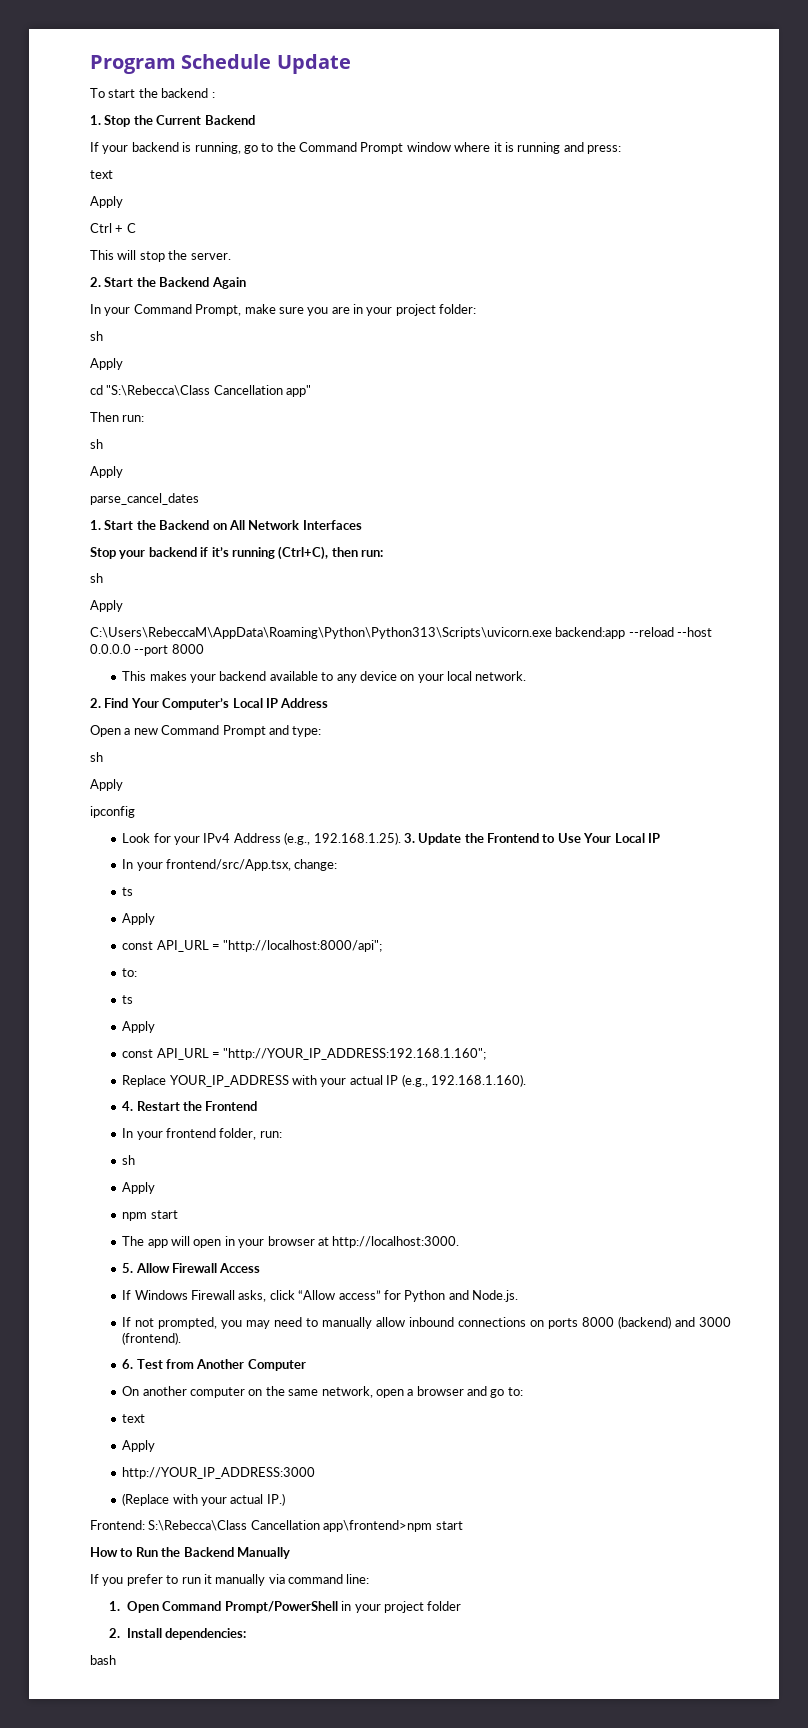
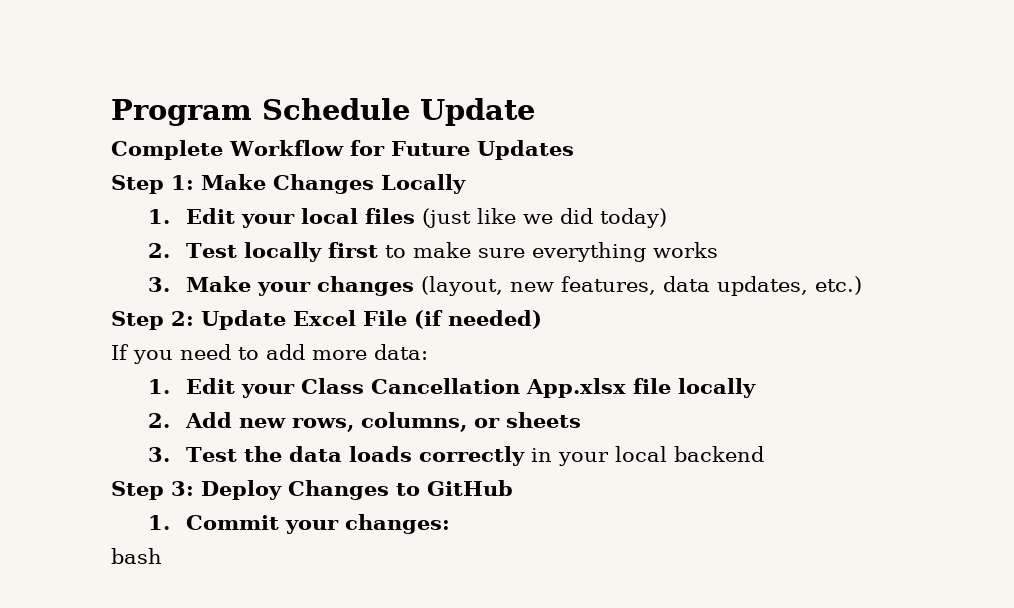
- To start the backend :
- 1. Stop the Current Backend
- If your backend is running, go to the Command Prompt window where it is running and press:
- text
- Apply
- Ctrl + C
- This will stop the server.
- 2. Start the Backend Again
- In your Command Prompt, make sure you are in your project folder:
- sh
- Apply
- cd "S:\Rebecca\Class Cancellation app"
- Then run:
- sh
- Apply
- parse_cancel_dates
- 1. Start the Backend on All Network Interfaces
- Stop your backend if it’s running (Ctrl+C), then run:
- sh
- Apply
- C:\Users\RebeccaM\AppData\Roaming\Python\Python313\Scripts\uvicorn.exe backend:app --reload --host 0.0.0.0 --port 8000
- This makes your backend available to any device on your local network.
- 2. Find Your Computer’s Local IP Address
- Open a new Command Prompt and type:
- sh
- Apply
- ipconfig
- Look for your IPv4 Address (e.g., 192.168.1.25). 3. Update the Frontend to Use Your Local IP
- In your frontend/src/App.tsx, change:
- ts
- Apply
- const API_URL = "http://localhost:8000/api";
- to:
- ts
- Apply
- const API_URL = "http://YOUR_IP_ADDRESS:192.168.1.160";
- Replace YOUR_IP_ADDRESS with your actual IP (e.g., 192.168.1.160).
- 4. Restart the Frontend
- In your frontend folder, run:
- sh
- Apply
- npm start
- The app will open in your browser at http://localhost:3000.
- 5. Allow Firewall Access
- If Windows Firewall asks, click “Allow access” for Python and Node.js.
- If not prompted, you may need to manually allow inbound connections on ports 8000 (backend) and 3000 (frontend).
- 6. Test from Another Computer
- On another computer on the same network, open a browser and go to:
- text
- Apply
- http://YOUR_IP_ADDRESS:3000
- (Replace with your actual IP.)
- Frontend: S:\Rebecca\Class Cancellation app\frontend>npm start
- How to Run the Backend Manually
- If you prefer to run it manually via command line:
- 1. Open Command Prompt/PowerShell in your project folder
- 2. Install dependencies:
+ Complete Workflow for Future Updates
+ Step 1: Make Changes Locally
+ 1. Edit your local files (just like we did today)
+ 2. Test locally first to make sure everything works
+ 3. Make your changes (layout, new features, data updates, etc.)
+ Step 2: Update Excel File (if needed)
+ If you need to add more data:
+ 1. Edit your Class Cancellation App.xlsx file locally
+ 2. Add new rows, columns, or sheets
+ 3. Test the data loads correctly in your local backend
+ Step 3: Deploy Changes to GitHub
+ 1. Commit your changes:

